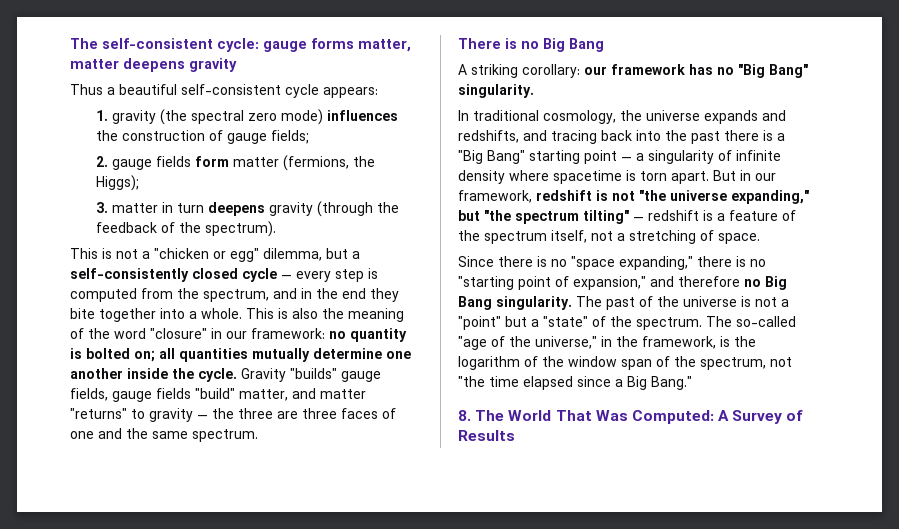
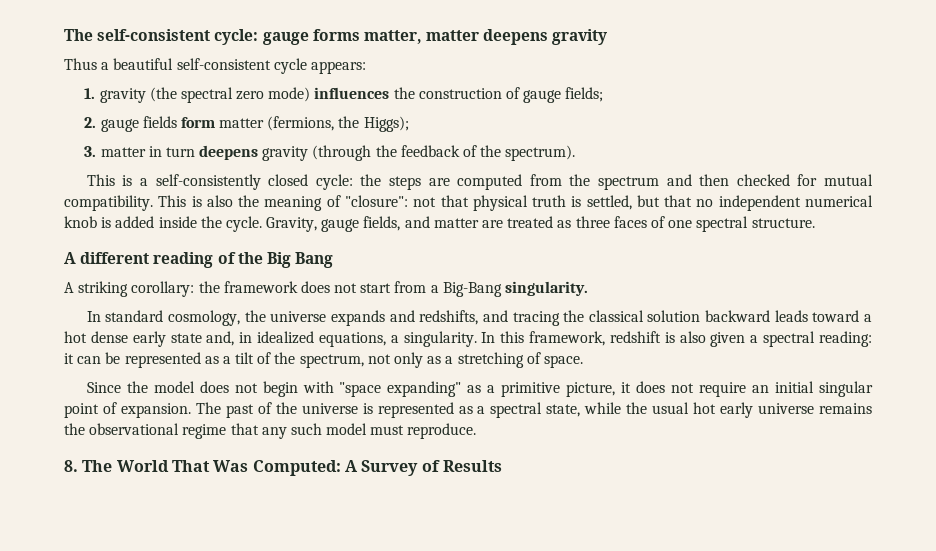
- This is not a "chicken or egg" dilemma, but a self-consistently closed cycle — every step is computed from the spectrum, and in the end they bite together into a whole.
+ This is a self-consistently closed cycle: the steps are computed from the spectrum and then checked for mutual compatibility.
- This is also the meaning of the word "closure" in our framework: no quantity is bolted on; all quantities mutually determine one another inside the cycle. Gravity "builds" gauge fields, gauge fields "build" matter, and matter "returns" to gravity — the three are three faces of one and the same spectrum.
- There is no Big Bang
+ This is also the meaning of "closure": not that physical truth is settled, but that no independent numerical knob is added inside the cycle. Gravity, gauge fields, and matter are treated as three faces of one spectral structure.
+ A different reading of the Big Bang
- A striking corollary: our framework has no "Big Bang" singularity.
+ A striking corollary: the framework does not start from a Big-Bang singularity.
- In traditional cosmology, the universe expands and redshifts, and tracing back into the past there is a "Big Bang" starting point — a singularity of infinite density where spacetime is torn apart. But in our framework, redshift is not "the universe expanding," but "the spectrum tilting" — redshift is a feature of the spectrum itself, not a stretching of space.
+ In standard cosmology, the universe expands and redshifts, and tracing the classical solution backward leads toward a hot dense early state and, in idealized equations, a singularity. In this framework, redshift is also given a spectral reading: it can be represented as a tilt of the spectrum, not only as a stretching of space.
- Since there is no "space expanding," there is no "starting point of expansion," and therefore no Big Bang singularity.
+ Since the model does not begin with "space expanding" as a primitive picture, it does not require an initial singular point of expansion.
- The past of the universe is not a "point" but a "state" of the spectrum. The so-called "age of the universe," in the framework, is the logarithm of the window span of the spectrum, not "the time elapsed since a Big Bang."
+ The past of the universe is represented as a spectral state, while the usual hot early universe remains the observational regime that any such model must reproduce.

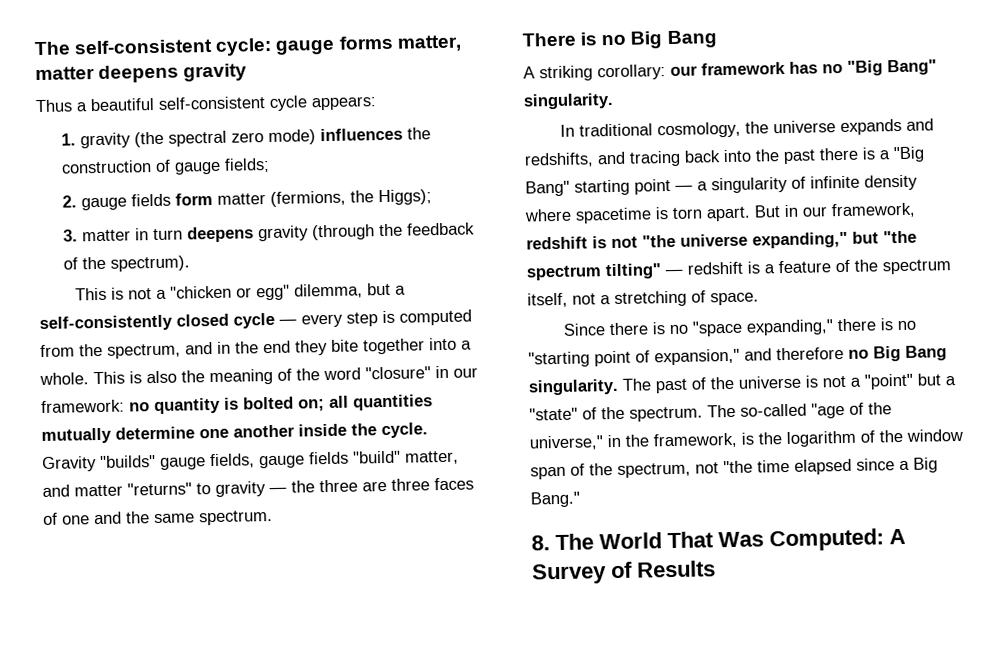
- This is a self-consistently closed cycle: the steps are computed from the spectrum and then checked for mutual compatibility.
+ This is not a "chicken or egg" dilemma, but a self-consistently closed cycle — every step is computed from the spectrum, and in the end they bite together into a whole.
- This is also the meaning of "closure": not that physical truth is settled, but that no independent numerical knob is added inside the cycle. Gravity, gauge fields, and matter are treated as three faces of one spectral structure.
- A different reading of the Big Bang
+ This is also the meaning of the word "closure" in our framework: no quantity is bolted on; all quantities mutually determine one another inside the cycle. Gravity "builds" gauge fields, gauge fields "build" matter, and matter "returns" to gravity — the three are three faces of one and the same spectrum.
+ There is no Big Bang
- A striking corollary: the framework does not start from a Big-Bang singularity.
+ A striking corollary: our framework has no "Big Bang" singularity.
- In standard cosmology, the universe expands and redshifts, and tracing the classical solution backward leads toward a hot dense early state and, in idealized equations, a singularity. In this framework, redshift is also given a spectral reading: it can be represented as a tilt of the spectrum, not only as a stretching of space.
+ In traditional cosmology, the universe expands and redshifts, and tracing back into the past there is a "Big Bang" starting point — a singularity of infinite density where spacetime is torn apart. But in our framework, redshift is not "the universe expanding," but "the spectrum tilting" — redshift is a feature of the spectrum itself, not a stretching of space.
- Since the model does not begin with "space expanding" as a primitive picture, it does not require an initial singular point of expansion.
+ Since there is no "space expanding," there is no "starting point of expansion," and therefore no Big Bang singularity.
- The past of the universe is represented as a spectral state, while the usual hot early universe remains the observational regime that any such model must reproduce.
+ The past of the universe is not a "point" but a "state" of the spectrum. The so-called "age of the universe," in the framework, is the logarithm of the window span of the spectrum, not "the time elapsed since a Big Bang."

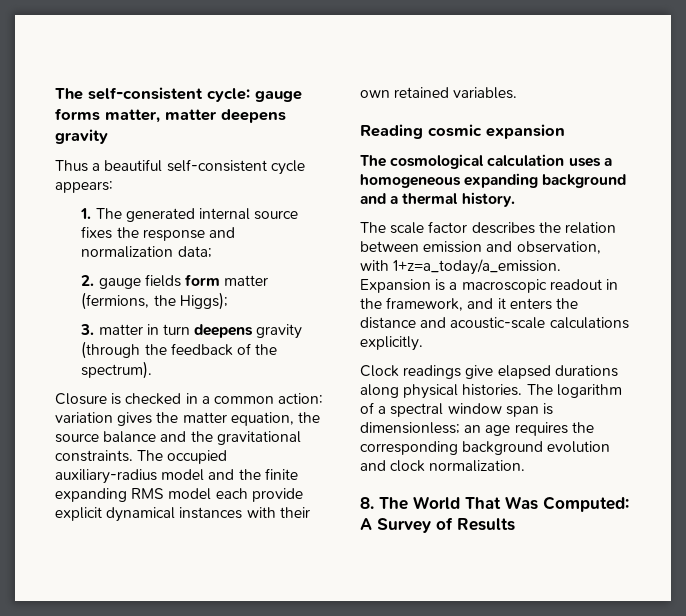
- 1. gravity (the spectral zero mode) influences the construction of gauge fields;
+ 1. The generated internal source fixes the response and normalization data;
- This is not a "chicken or egg" dilemma, but a self-consistently closed cycle — every step is computed from the spectrum, and in the end they bite together into a whole. This is also the meaning of the word "closure" in our framework: no quantity is bolted on; all quantities mutually determine one another inside the cycle. Gravity "builds" gauge fields, gauge fields "build" matter, and matter "returns" to gravity — the three are three faces of one and the same spectrum.
- There is no Big Bang
- A striking corollary: our framework has no "Big Bang" singularity.
- In traditional cosmology, the universe expands and redshifts, and tracing back into the past there is a "Big Bang" starting point — a singularity of infinite density where spacetime is torn apart. But in our framework, redshift is not "the universe expanding," but "the spectrum tilting" — redshift is a feature of the spectrum itself, not a stretching of space.
- Since there is no "space expanding," there is no "starting point of expansion," and therefore no Big Bang singularity. The past of the universe is not a "point" but a "state" of the spectrum. The so-called "age of the universe," in the framework, is the logarithm of the window span of the spectrum, not "the time elapsed since a Big Bang."
+ Closure is checked in a common action: variation gives the matter equation, the source balance and the gravitational constraints. The occupied auxiliary-radius model and the finite expanding RMS model each provide explicit dynamical instances with their own retained variables.
+ Reading cosmic expansion
+ The cosmological calculation uses a homogeneous expanding background and a thermal history.
+ The scale factor describes the relation between emission and observation, with 1+z=a_today/a_emission. Expansion is a macroscopic readout in the framework, and it enters the distance and acoustic-scale calculations explicitly.
+ Clock readings give elapsed durations along physical histories. The logarithm of a spectral window span is dimensionless; an age requires the corresponding background evolution and clock normalization.

